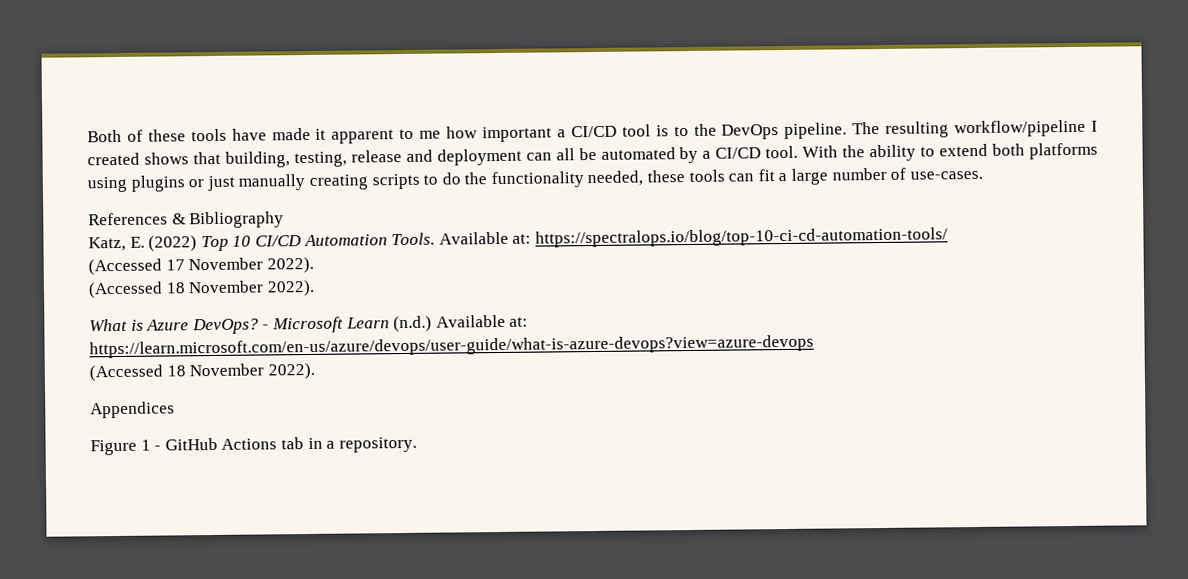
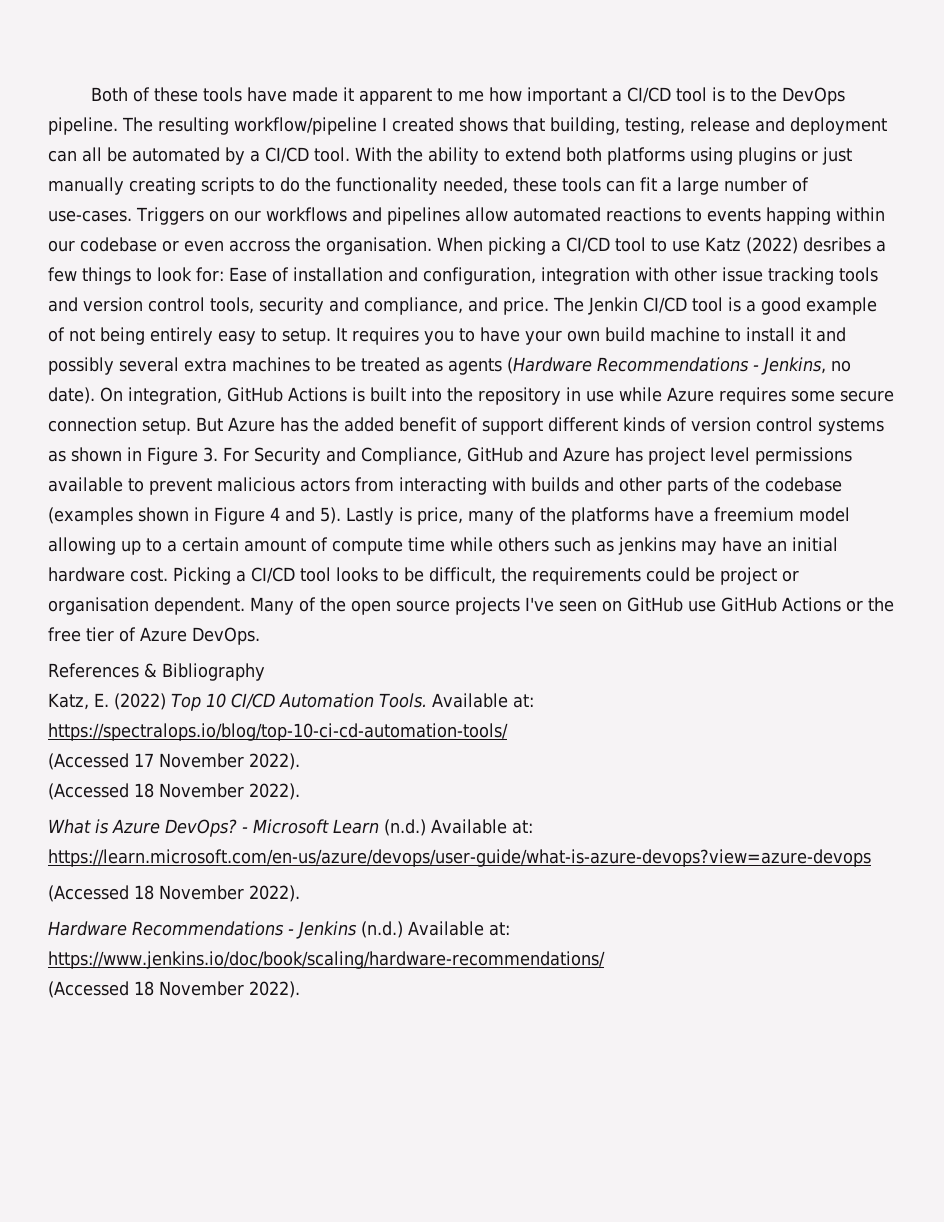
+ Triggers on our workflows and pipelines allow automated reactions to events happing within our codebase or even accross the organisation. When picking a CI/CD tool to use Katz (2022) desribes a few things to look for: Ease of installation and configuration, integration with other issue tracking tools and version control tools, security and compliance, and price. The Jenkin CI/CD tool is a good example of not being entirely easy to setup. It requires you to have your own build machine to install it and possibly several extra machines to be treated as agents (Hardware Recommendations - Jenkins, no date). On integration, GitHub Actions is built into the repository in use while Azure requires some secure connection setup. But Azure has the added benefit of support different kinds of version control systems as shown in Figure 3. For Security and Compliance, GitHub and Azure has project level permissions available to prevent malicious actors from interacting with builds and other parts of the codebase (examples shown in Figure 4 and 5). Lastly is price, many of the platforms have a freemium model allowing up to a certain amount of compute time while others such as jenkins may have an initial hardware cost. Picking a CI/CD tool looks to be difficult, the requirements could be project or organisation dependent. Many of the open source projects I've seen on GitHub use GitHub Actions or the free tier of Azure DevOps.
- Appendices
- Figure 1 - GitHub Actions tab in a repository.
+ Hardware Recommendations - Jenkins (n.d.) Available at: https://www.jenkins.io/doc/book/scaling/hardware-recommendations/
+ (Accessed 18 November 2022).

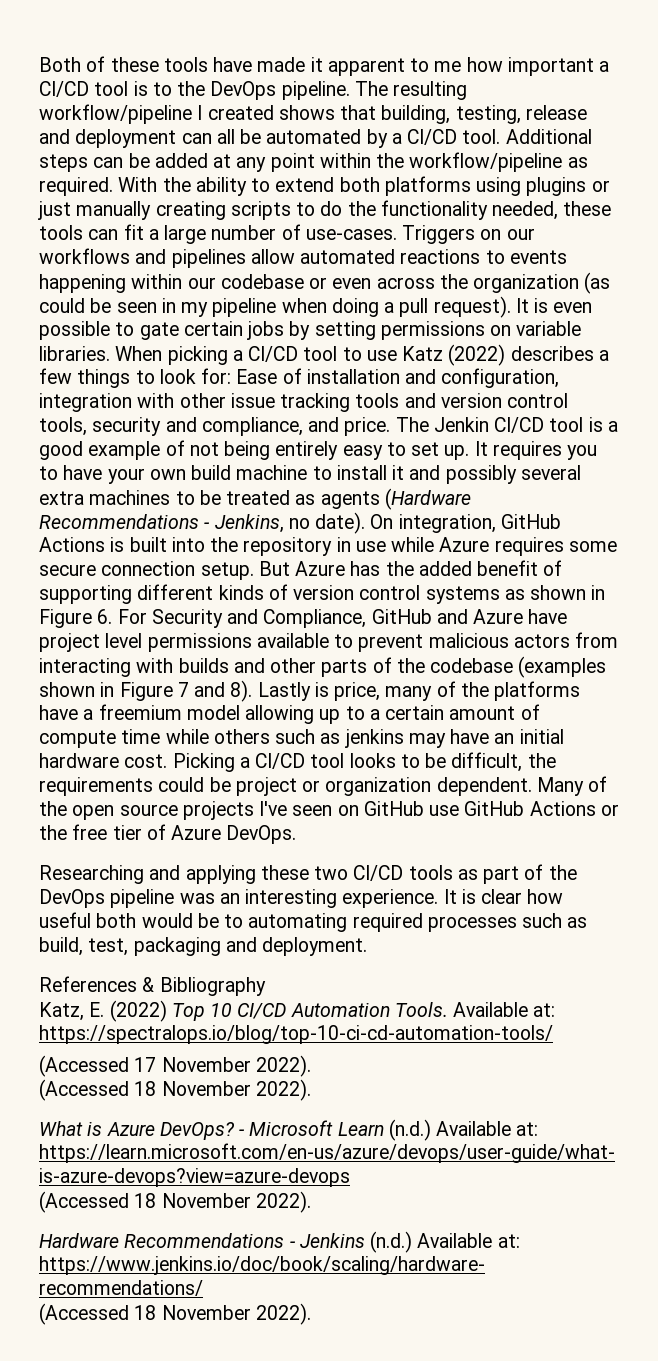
+ Additional steps can be added at any point within the workflow/pipeline as required.
- Triggers on our workflows and pipelines allow automated reactions to events happing within our codebase or even accross the organisation.
+ Triggers on our workflows and pipelines allow automated reactions to events happening within our codebase or even across the organization (as could be seen in my pipeline when doing a pull request). It is even possible to gate certain jobs by setting permissions on variable libraries.
- When picking a CI/CD tool to use Katz (2022) desribes a few things to look for: Ease of installation and configuration, integration with other issue tracking tools and version control tools, security and compliance, and price.
+ When picking a CI/CD tool to use Katz (2022) describes a few things to look for: Ease of installation and configuration, integration with other issue tracking tools and version control tools, security and compliance, and price.
- The Jenkin CI/CD tool is a good example of not being entirely easy to setup.
+ The Jenkin CI/CD tool is a good example of not being entirely easy to set up.
- But Azure has the added benefit of support different kinds of version control systems as shown in Figure 3. For Security and Compliance, GitHub and Azure has project level permissions available to prevent malicious actors from interacting with builds and other parts of the codebase (examples shown in Figure 4 and 5).
+ But Azure has the added benefit of supporting different kinds of version control systems as shown in Figure 6. For Security and Compliance, GitHub and Azure have project level permissions available to prevent malicious actors from interacting with builds and other parts of the codebase (examples shown in Figure 7 and 8).
- Picking a CI/CD tool looks to be difficult, the requirements could be project or organisation dependent.
+ Picking a CI/CD tool looks to be difficult, the requirements could be project or organization dependent.
+ Researching and applying these two CI/CD tools as part of the DevOps pipeline was an interesting experience. It is clear how useful both would be to automating required processes such as build, test, packaging and deployment.

